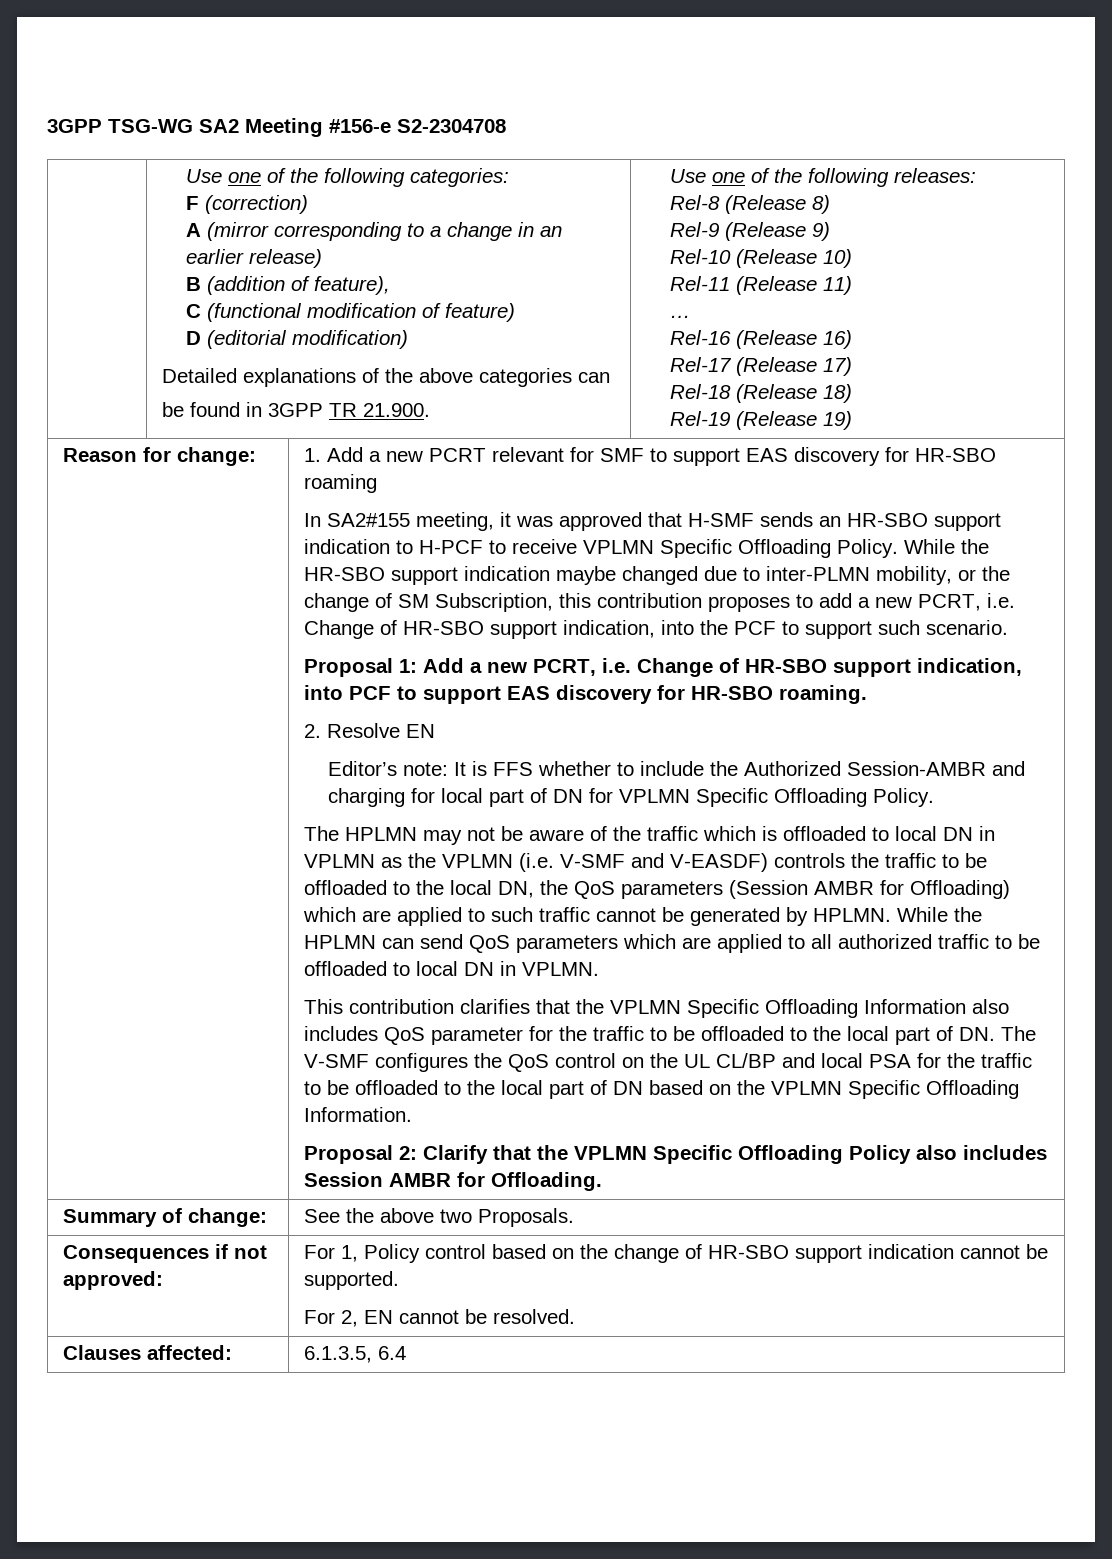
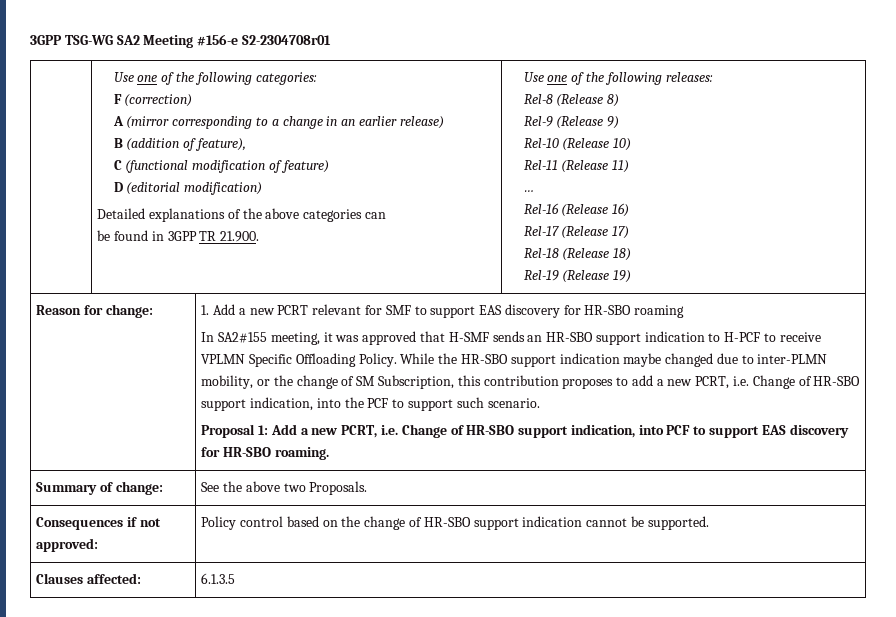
- 3GPP TSG-WG SA2 Meeting #156-e S2-2304708
+ 3GPP TSG-WG SA2 Meeting #156-e S2-2304708r01
- 2. Resolve EN
- Editor’s note: It is FFS whether to include the Authorized Session-AMBR and charging for local part of DN for VPLMN Specific Offloading Policy.
- The HPLMN may not be aware of the traffic which is offloaded to local DN in VPLMN as the VPLMN (i.e. V-SMF and V-EASDF) controls the traffic to be offloaded to the local DN, the QoS parameters (Session AMBR for Offloading) which are applied to such traffic cannot be generated by HPLMN. While the HPLMN can send QoS parameters which are applied to all authorized traffic to be offloaded to local DN in VPLMN.
- This contribution clarifies that the VPLMN Specific Offloading Information also includes QoS parameter for the traffic to be offloaded to the local part of DN. The V-SMF configures the QoS control on the UL CL/BP and local PSA for the traffic to be offloaded to the local part of DN based on the VPLMN Specific Offloading Information.
- Proposal 2: Clarify that the VPLMN Specific Offloading Policy also includes Session AMBR for Offloading.
- Consequences if not approved: | For 1, Policy control based on the change of HR-SBO support indication cannot be supported.
- For 2, EN cannot be resolved.
+ Consequences if not approved: | Policy control based on the change of HR-SBO support indication cannot be supported.
- Clauses affected: | 6.1.3.5, 6.4
+ Clauses affected: | 6.1.3.5

